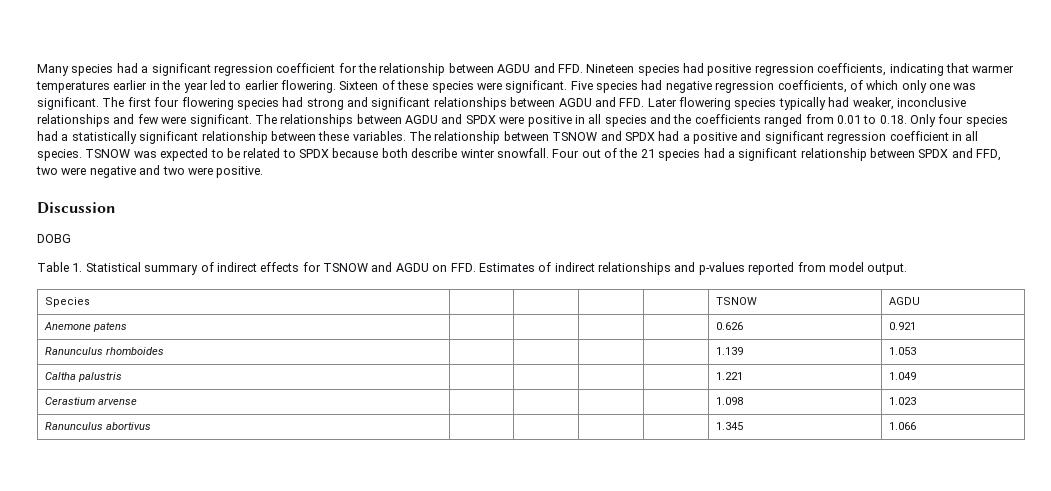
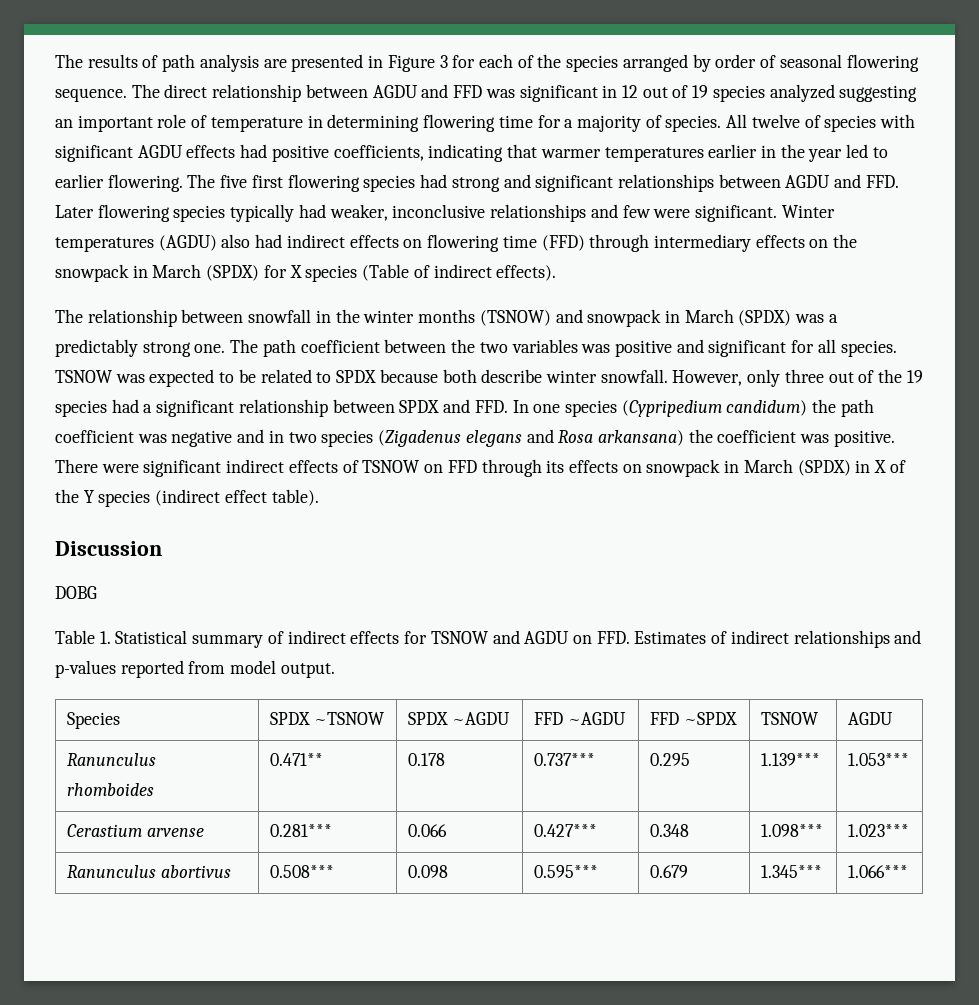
- Many species had a significant regression coefficient for the relationship between AGDU and FFD. Nineteen species had positive regression coefficients, indicating that warmer temperatures earlier in the year led to earlier flowering.
+ The results of path analysis are presented in Figure 3 for each of the species arranged by order of seasonal flowering sequence. The direct relationship between AGDU and FFD was significant in 12 out of 19 species analyzed suggesting an important role of temperature in determining flowering time for a majority of species. All twelve of species with significant AGDU effects had positive coefficients, indicating that warmer temperatures earlier in the year led to earlier flowering.
- Sixteen of these species were significant. Five species had negative regression coefficients, of which only one was significant. The first four flowering species had strong and significant relationships between AGDU and FFD. Later flowering species typically had weaker, inconclusive relationships and few were significant.
+ The five first flowering species had strong and significant relationships between AGDU and FFD. Later flowering species typically had weaker, inconclusive relationships and few were significant.
- The relationships between AGDU and SPDX were positive in all species and the coefficients ranged from 0.01 to 0.18. Only four species had a statistically significant relationship between these variables. The relationship between TSNOW and SPDX had a positive and significant regression coefficient in all species.
+ Winter temperatures (AGDU) also had indirect effects on flowering time (FFD) through intermediary effects on the snowpack in March (SPDX) for X species (Table of indirect effects).
+ The relationship between snowfall in the winter months (TSNOW) and snowpack in March (SPDX) was a predictably strong one. The path coefficient between the two variables was positive and significant for all species.
- Four out of the 21 species had a significant relationship between SPDX and FFD, two were negative and two were positive.
+ However, only three out of the 19 species had a significant relationship between SPDX and FFD. In one species (Cypripedium candidum) the path coefficient was negative and in two species (Zigadenus elegans and Rosa arkansana) the coefficient was positive. There were significant indirect effects of TSNOW on FFD through its effects on snowpack in March (SPDX) in X of the Y species (indirect effect table).
- Species | | | | | TSNOW | AGDU
- Anemone patens | | | | | 0.626 | 0.921
- Ranunculus rhomboides | | | | | 1.139 | 1.053
- Caltha palustris | | | | | 1.221 | 1.049
- Cerastium arvense | | | | | 1.098 | 1.023
- Ranunculus abortivus | | | | | 1.345 | 1.066
+ Species | SPDX ~TSNOW | SPDX ~AGDU | FFD ~AGDU | FFD ~SPDX | TSNOW | AGDU
+ Ranunculus rhomboides | 0.471** | 0.178 | 0.737*** | 0.295 | 1.139*** | 1.053***
+ Cerastium arvense | 0.281*** | 0.066 | 0.427*** | 0.348 | 1.098*** | 1.023***
+ Ranunculus abortivus | 0.508*** | 0.098 | 0.595*** | 0.679 | 1.345*** | 1.066***

